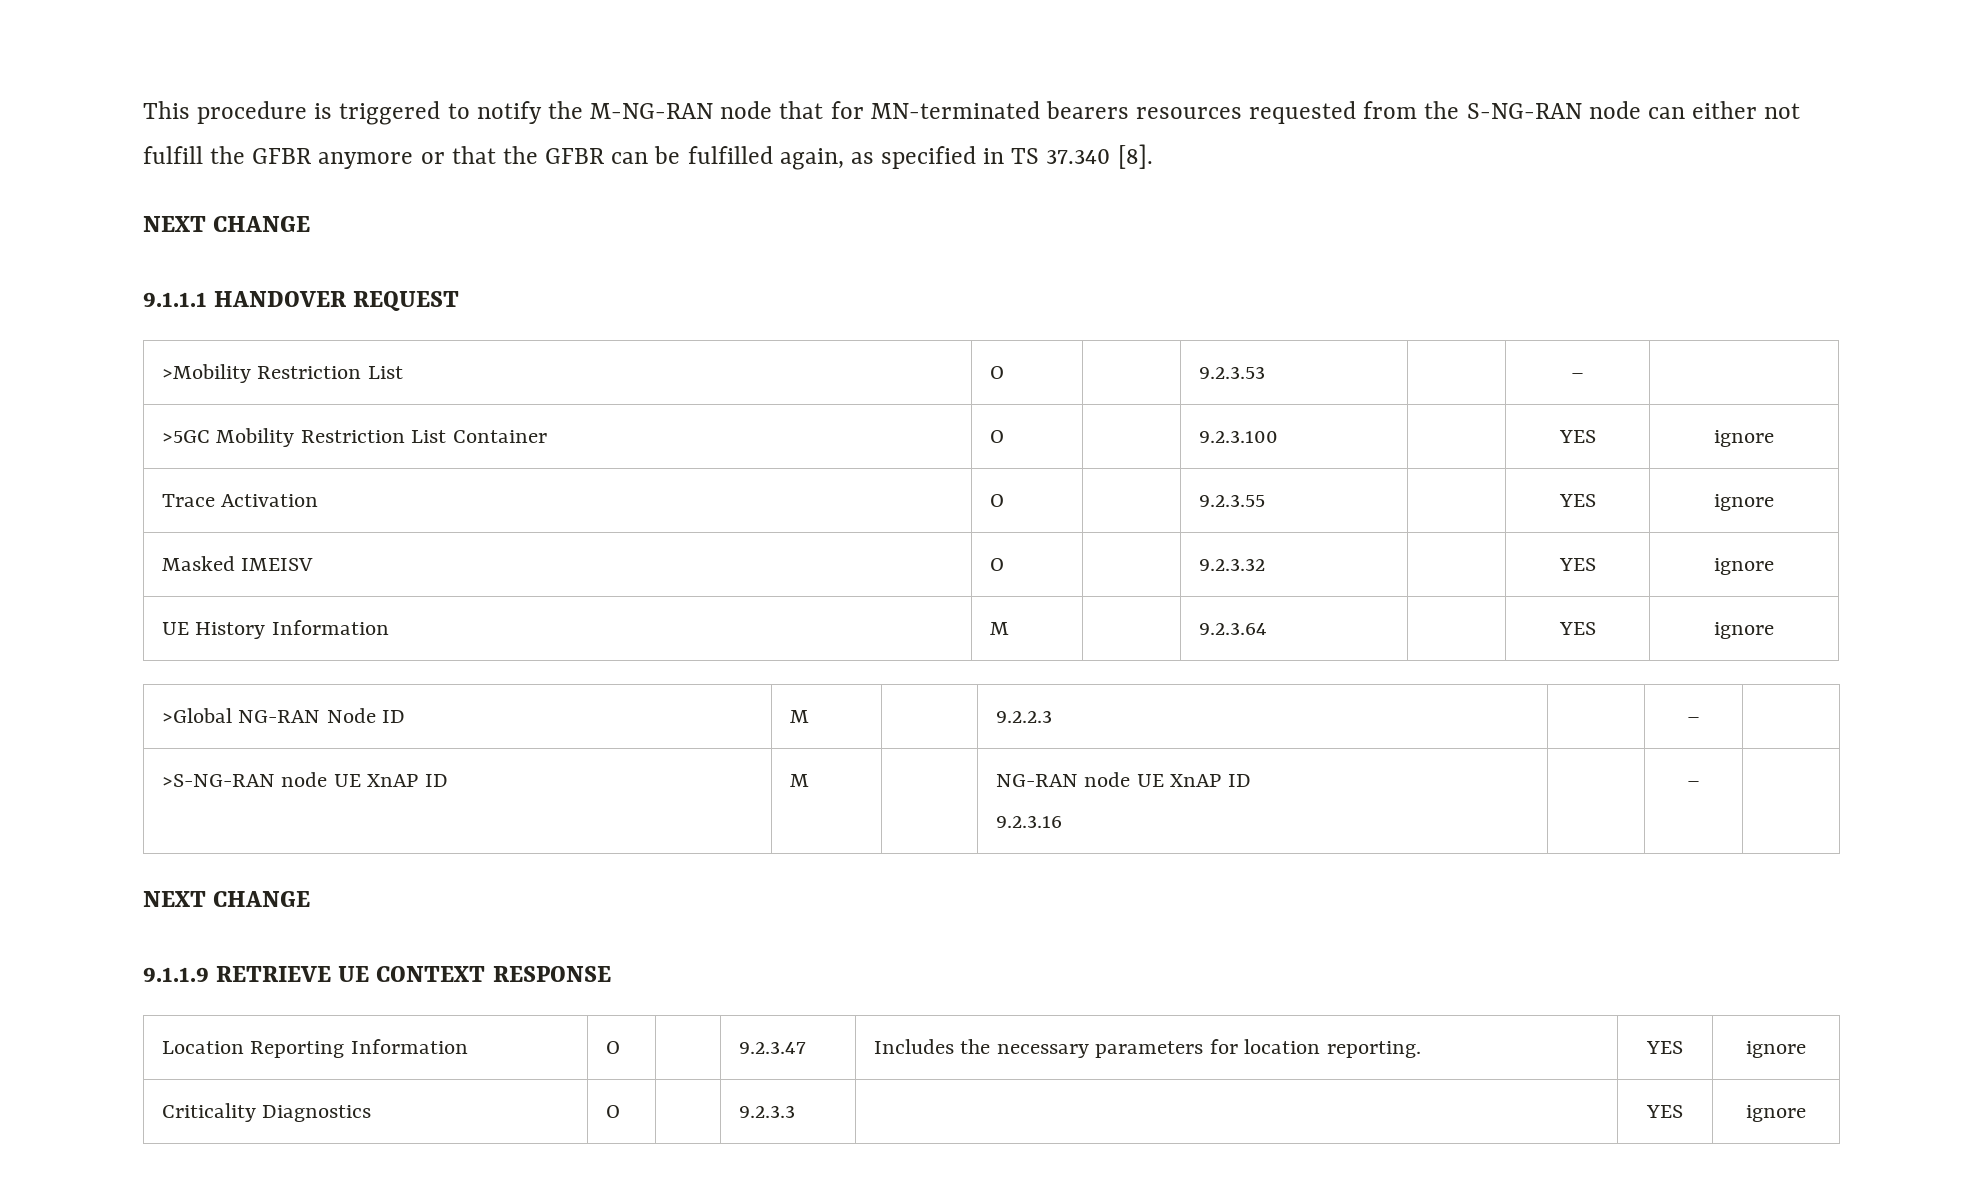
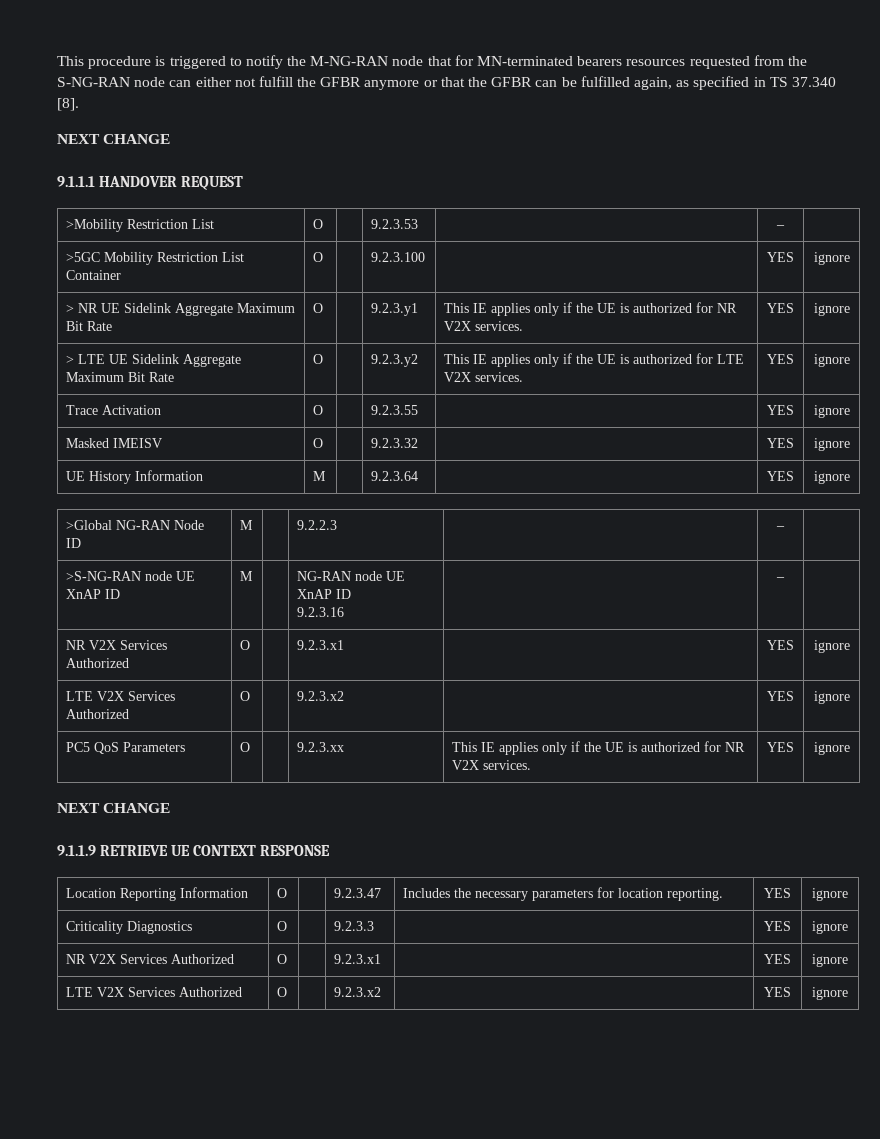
+ > NR UE Sidelink Aggregate Maximum Bit Rate | O | | 9.2.3.y1 | This IE applies only if the UE is authorized for NR V2X services. | YES | ignore
+ > LTE UE Sidelink Aggregate Maximum Bit Rate | O | | 9.2.3.y2 | This IE applies only if the UE is authorized for LTE V2X services. | YES | ignore
  >S-NG-RAN node UE XnAP ID | M | | NG-RAN node UE XnAP ID
  9.2.3.16 | | – |
+ NR V2X Services Authorized | O | | 9.2.3.x1 | | YES | ignore
+ LTE V2X Services Authorized | O | | 9.2.3.x2 | | YES | ignore
+ PC5 QoS Parameters | O | | 9.2.3.xx | This IE applies only if the UE is authorized for NR V2X services. | YES | ignore
  Criticality Diagnostics | O | | 9.2.3.3 | | YES | ignore
+ NR V2X Services Authorized | O | | 9.2.3.x1 | | YES | ignore
+ LTE V2X Services Authorized | O | | 9.2.3.x2 | | YES | ignore

